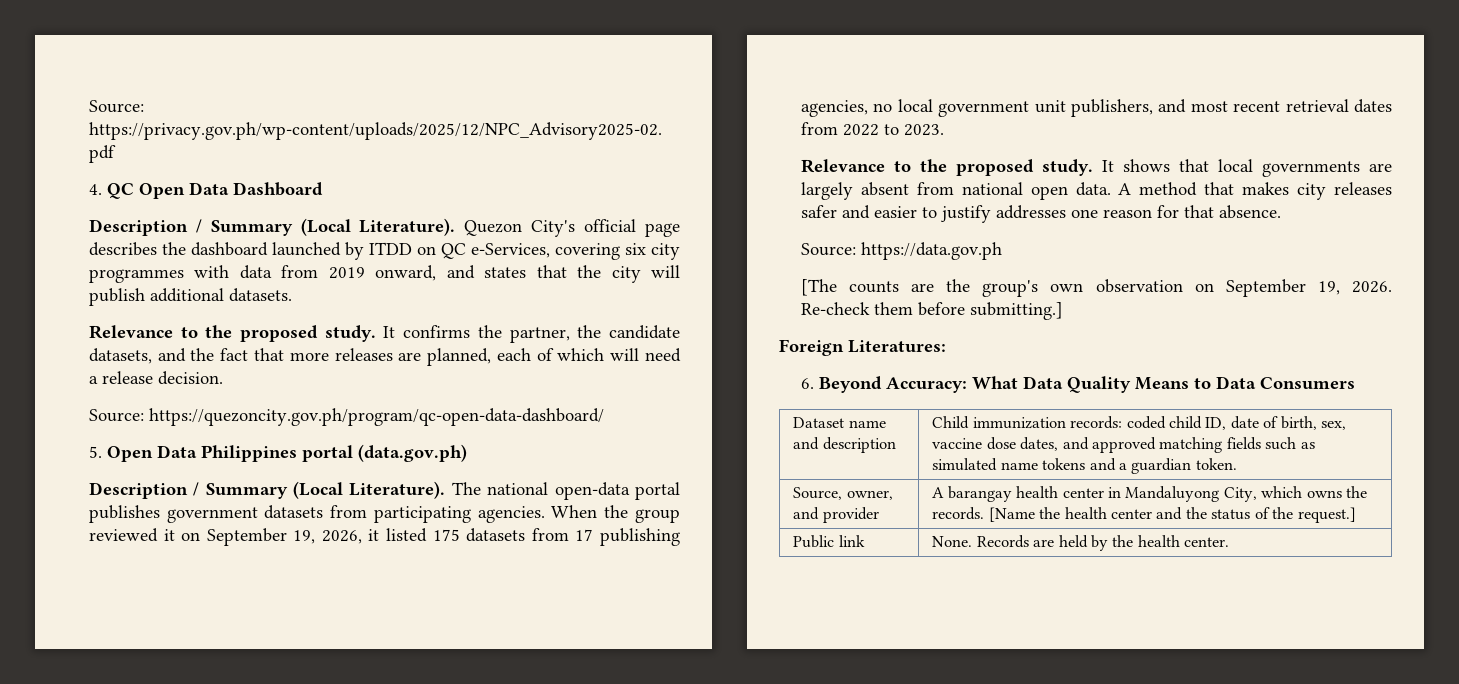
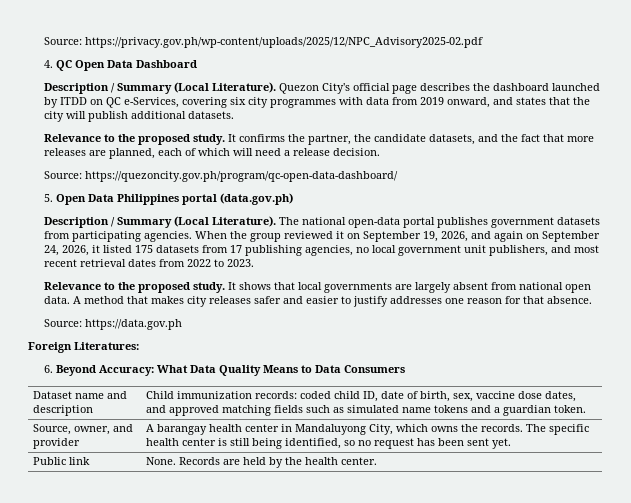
- When the group reviewed it on September 19, 2026, it listed 175 datasets from 17 publishing agencies, no local government unit publishers, and most recent retrieval dates from 2022 to 2023.
+ When the group reviewed it on September 19, 2026, and again on September 24, 2026, it listed 175 datasets from 17 publishing agencies, no local government unit publishers, and most recent retrieval dates from 2022 to 2023.
- [The counts are the group's own observation on September 19, 2026. Re-check them before submitting.]
- Source, owner, and provider | A barangay health center in Mandaluyong City, which owns the records. [Name the health center and the status of the request.]
+ Source, owner, and provider | A barangay health center in Mandaluyong City, which owns the records. The specific health center is still being identified, so no request has been sent yet.

